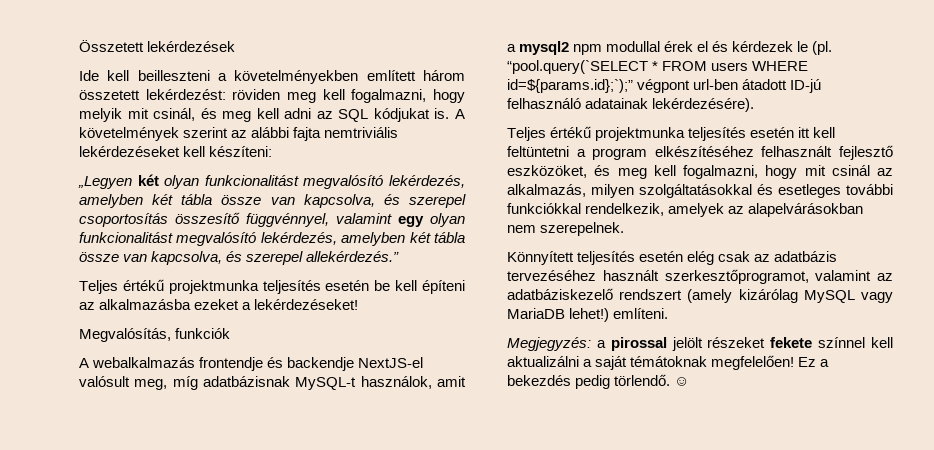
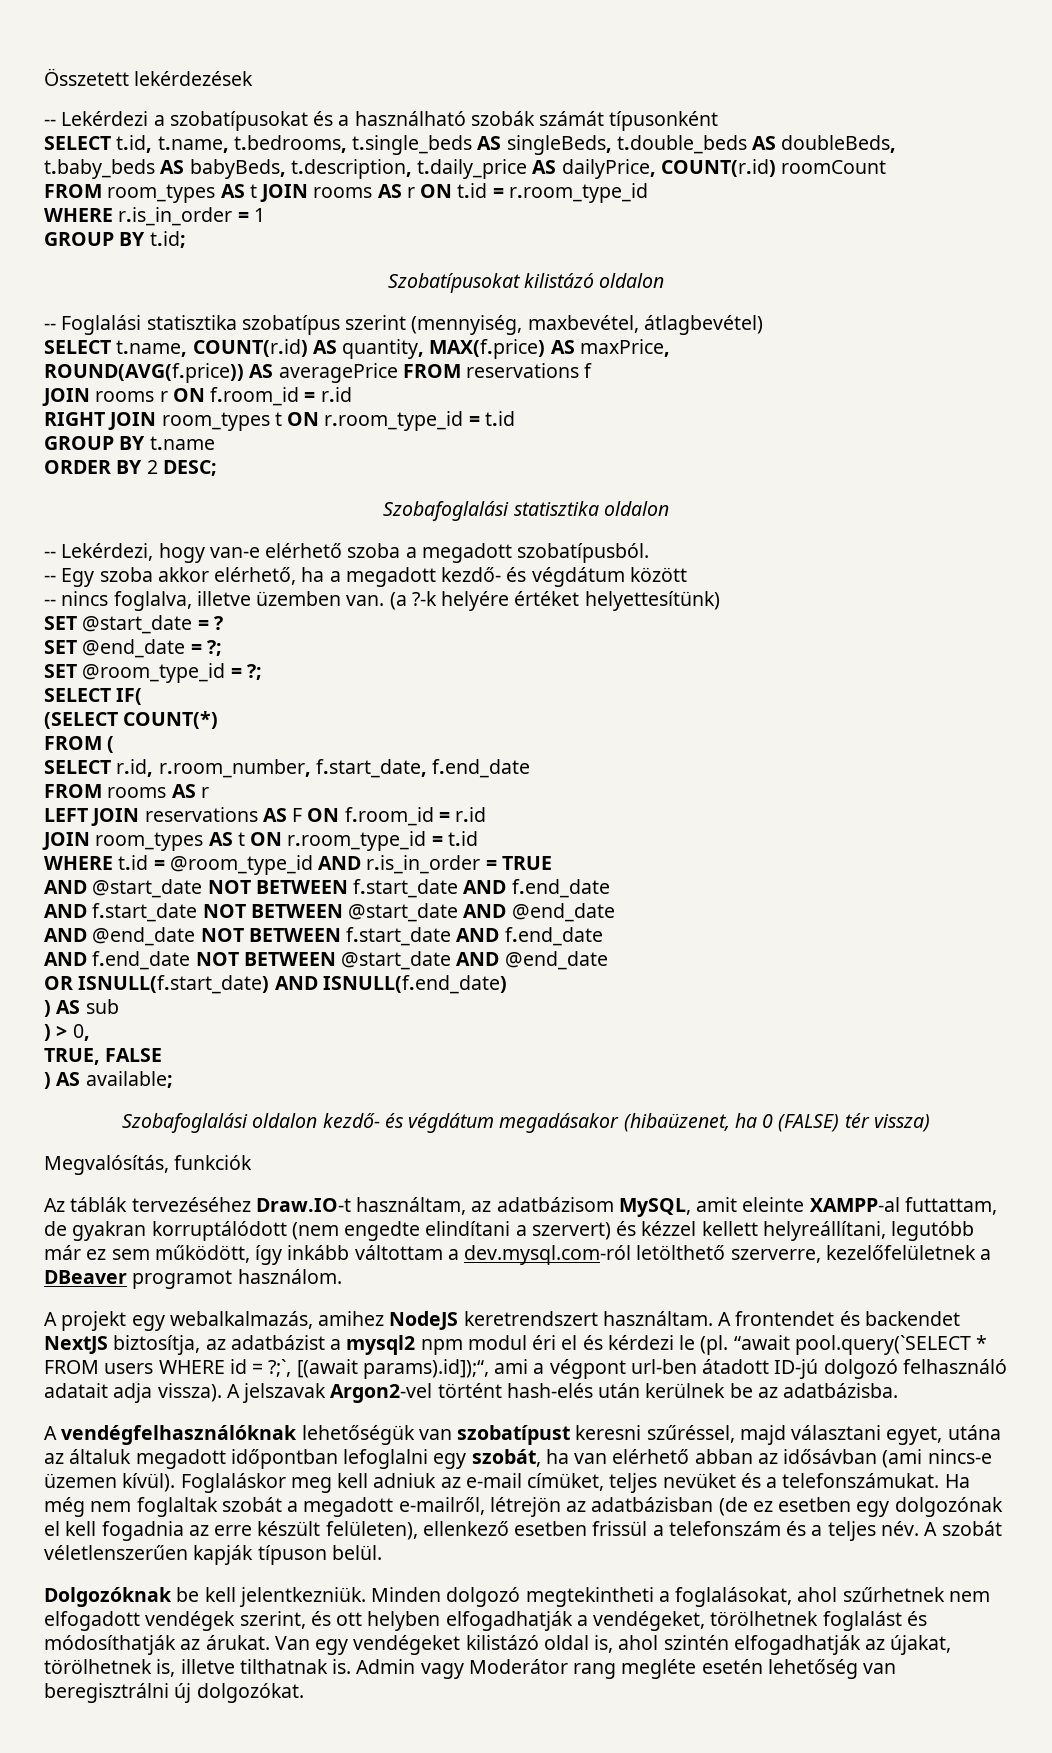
- Ide kell beilleszteni a követelményekben említett három összetett lekérdezést: röviden meg kell fogalmazni, hogy melyik mit csinál, és meg kell adni az SQL kódjukat is. A követelmények szerint az alábbi fajta nemtriviális lekérdezéseket kell készíteni:
- „Legyen két olyan funkcionalitást megvalósító lekérdezés, amelyben két tábla össze van kapcsolva, és szerepel csoportosítás összesítő függvénnyel, valamint egy olyan funkcionalitást megvalósító lekérdezés, amelyben két tábla össze van kapcsolva, és szerepel allekérdezés.”
- Teljes értékű projektmunka teljesítés esetén be kell építeni az alkalmazásba ezeket a lekérdezéseket!
+ -- Lekérdezi a szobatípusokat és a használható szobák számát típusonként
+ SELECT t.id, t.name, t.bedrooms, t.single_beds AS singleBeds, t.double_beds AS doubleBeds, t.baby_beds AS babyBeds, t.description, t.daily_price AS dailyPrice, COUNT(r.id) roomCount
+ FROM room_types AS t JOIN rooms AS r ON t.id = r.room_type_id
+ WHERE r.is_in_order = 1
+ GROUP BY t.id;
+ Szobatípusokat kilistázó oldalon
+ -- Foglalási statisztika szobatípus szerint (mennyiség, maxbevétel, átlagbevétel)
+ SELECT t.name, COUNT(r.id) AS quantity, MAX(f.price) AS maxPrice,
+ ROUND(AVG(f.price)) AS averagePrice FROM reservations f
+ JOIN rooms r ON f.room_id = r.id
+ RIGHT JOIN room_types t ON r.room_type_id = t.id
+ GROUP BY t.name
+ ORDER BY 2 DESC;
+ Szobafoglalási statisztika oldalon
+ -- Lekérdezi, hogy van-e elérhető szoba a megadott szobatípusból.
+ -- Egy szoba akkor elérhető, ha a megadott kezdő- és végdátum között
+ -- nincs foglalva, illetve üzemben van. (a ?-k helyére értéket helyettesítünk)
+ SET @start_date = ?
+ SET @end_date = ?;
+ SET @room_type_id = ?;
+ SELECT IF(
+ (SELECT COUNT(*)
+ FROM (
+ SELECT r.id, r.room_number, f.start_date, f.end_date
+ FROM rooms AS r
+ LEFT JOIN reservations AS F ON f.room_id = r.id
+ JOIN room_types AS t ON r.room_type_id = t.id
+ WHERE t.id = @room_type_id AND r.is_in_order = TRUE
+ AND @start_date NOT BETWEEN f.start_date AND f.end_date
+ AND f.start_date NOT BETWEEN @start_date AND @end_date
+ AND @end_date NOT BETWEEN f.start_date AND f.end_date
+ AND f.end_date NOT BETWEEN @start_date AND @end_date
+ OR ISNULL(f.start_date) AND ISNULL(f.end_date)
+ ) AS sub
+ ) > 0,
+ TRUE, FALSE
+ ) AS available;
+ Szobafoglalási oldalon kezdő- és végdátum megadásakor (hibaüzenet, ha 0 (FALSE) tér vissza)
  Megvalósítás, funkciók
- A webalkalmazás frontendje és backendje NextJS-el valósult meg, míg adatbázisnak MySQL-t használok, amit a mysql2 npm modullal érek el és kérdezek le (pl.
+ Az táblák tervezéséhez Draw.IO-t használtam, az adatbázisom MySQL, amit eleinte XAMPP-al futtattam, de gyakran korruptálódott (nem engedte elindítani a szervert) és kézzel kellett helyreállítani, legutóbb már ez sem működött, így inkább váltottam a dev.mysql.com-ról letölthető szerverre, kezelőfelületnek a DBeaver programot használom.
+ A projekt egy webalkalmazás, amihez NodeJS keretrendszert használtam. A frontendet és backendet NextJS biztosítja, az adatbázist a mysql2 npm modul éri el és kérdezi le (pl.
- “pool.query(`SELECT * FROM users WHERE id=${params.id};`);” végpont url-ben átadott ID-jú felhasználó adatainak lekérdezésére).
- Teljes értékű projektmunka teljesítés esetén itt kell feltüntetni a program elkészítéséhez felhasznált fejlesztő eszközöket, és meg kell fogalmazni, hogy mit csinál az alkalmazás, milyen szolgáltatásokkal és esetleges további funkciókkal rendelkezik, amelyek az alapelvárásokban nem szerepelnek.
- Könnyített teljesítés esetén elég csak az adatbázis tervezéséhez használt szerkesztőprogramot, valamint az adatbáziskezelő rendszert (amely kizárólag MySQL vagy MariaDB lehet!) említeni.
- Megjegyzés: a pirossal jelölt részeket fekete színnel kell aktualizálni a saját témátoknak megfelelően! Ez a bekezdés pedig törlendő. ☺
+ “await pool.query(`SELECT * FROM users WHERE id = ?;`, [(await params).id]);“, ami a végpont url-ben átadott ID-jú dolgozó felhasználó adatait adja vissza). A jelszavak Argon2-vel történt hash-elés után kerülnek be az adatbázisba.
+ A vendégfelhasználóknak lehetőségük van szobatípust keresni szűréssel, majd választani egyet, utána az általuk megadott időpontban lefoglalni egy szobát, ha van elérhető abban az idősávban (ami nincs-e üzemen kívül). Foglaláskor meg kell adniuk az e-mail címüket, teljes nevüket és a telefonszámukat. Ha még nem foglaltak szobát a megadott e-mailről, létrejön az adatbázisban (de ez esetben egy dolgozónak el kell fogadnia az erre készült felületen), ellenkező esetben frissül a telefonszám és a teljes név. A szobát véletlenszerűen kapják típuson belül.
+ Dolgozóknak be kell jelentkezniük. Minden dolgozó megtekintheti a foglalásokat, ahol szűrhetnek nem elfogadott vendégek szerint, és ott helyben elfogadhatják a vendégeket, törölhetnek foglalást és módosíthatják az árukat. Van egy vendégeket kilistázó oldal is, ahol szintén elfogadhatják az újakat, törölhetnek is, illetve tilthatnak is. Admin vagy Moderátor rang megléte esetén lehetőség van beregisztrálni új dolgozókat.

